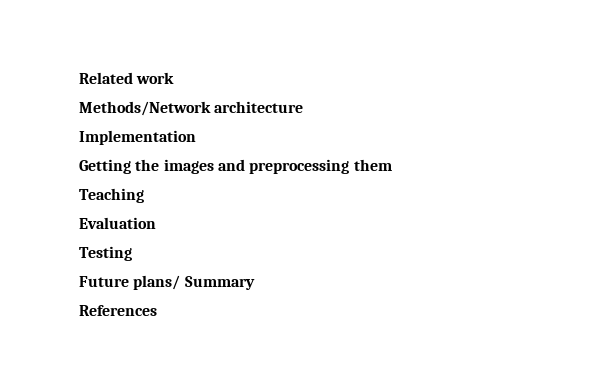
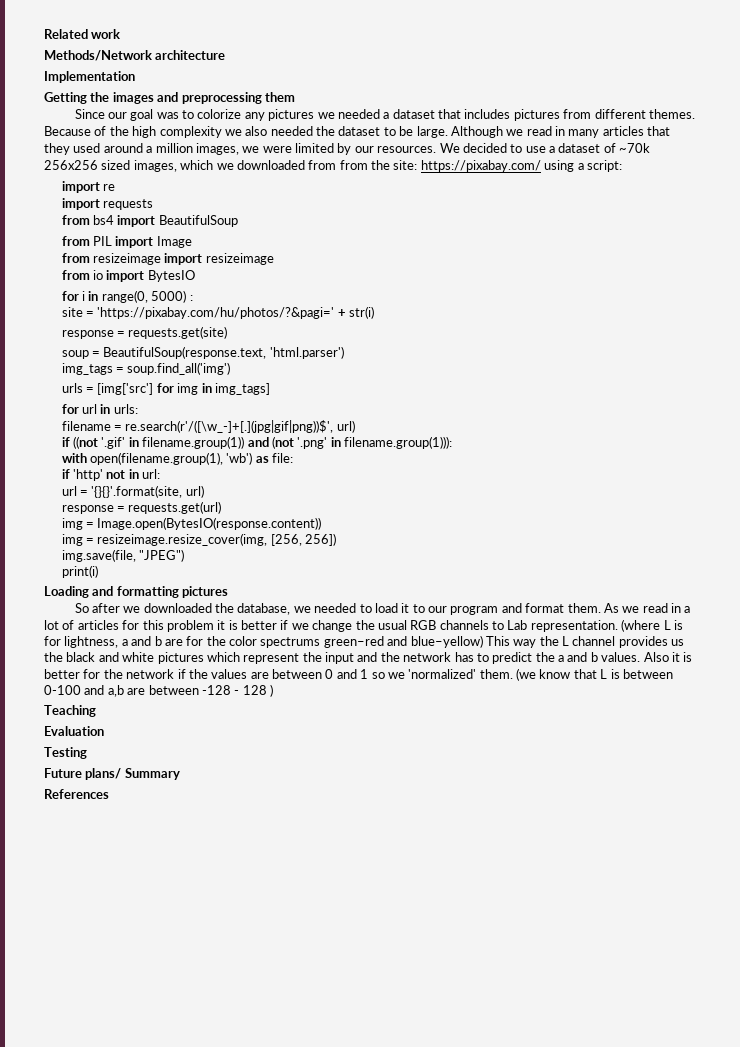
+ Since our goal was to colorize any pictures we needed a dataset that includes pictures from different themes. Because of the high complexity we also needed the dataset to be large. Although we read in many articles that they used around a million images, we were limited by our resources. We decided to use a dataset of ~70k 256x256 sized images, which we downloaded from from the site: https://pixabay.com/ using a script:
+ import re
+ import requests
+ from bs4 import BeautifulSoup
+ from PIL import Image
+ from resizeimage import resizeimage
+ from io import BytesIO
+ for i in range(0, 5000) :
+ site = 'https://pixabay.com/hu/photos/?&pagi=' + str(i)
+ response = requests.get(site)
+ soup = BeautifulSoup(response.text, 'html.parser')
+ img_tags = soup.find_all('img')
+ urls = [img['src'] for img in img_tags]
+ for url in urls:
+ filename = re.search(r'/([\w_-]+[.](jpg|gif|png))$', url)
+ if ((not '.gif' in filename.group(1)) and (not '.png' in filename.group(1))):
+ with open(filename.group(1), 'wb') as file:
+ if 'http' not in url:
+ url = '{}{}'.format(site, url)
+ response = requests.get(url)
+ img = Image.open(BytesIO(response.content))
+ img = resizeimage.resize_cover(img, [256, 256])
+ img.save(file, "JPEG")
+ print(i)
+ Loading and formatting pictures
+ So after we downloaded the database, we needed to load it to our program and format them. As we read in a lot of articles for this problem it is better if we change the usual RGB channels to Lab representation. (where L is for lightness, a and b are for the color spectrums green–red and blue–yellow) This way the L channel provides us the black and white pictures which represent the input and the network has to predict the a and b values. Also it is better for the network if the values are between 0 and 1 so we 'normalized' them. (we know that L is between 0-100 and a,b are between -128 - 128 )

